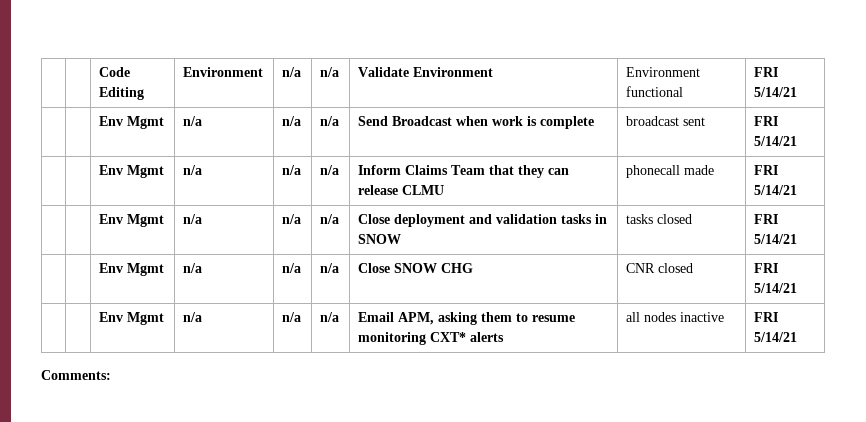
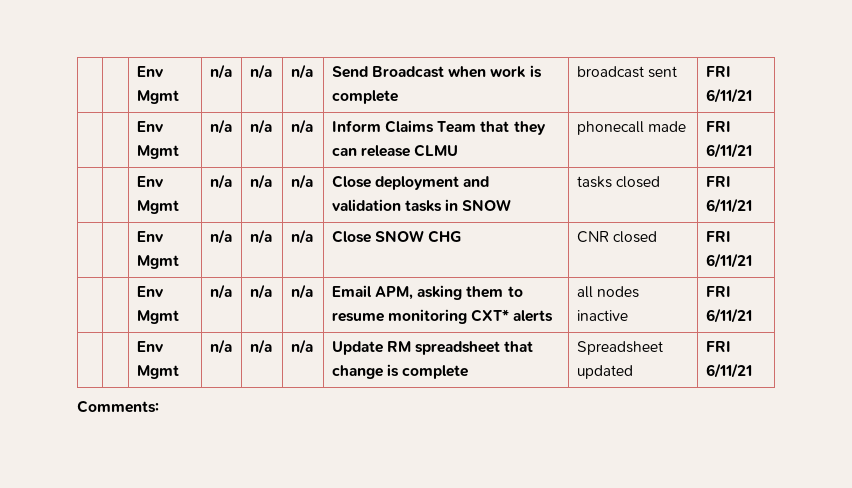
- | | Code Editing | Environment | n/a | n/a | Validate Environment | Environment functional | FRI 5/14/21
- | | Env Mgmt | n/a | n/a | n/a | Send Broadcast when work is complete | broadcast sent | FRI 5/14/21
+ | | Env Mgmt | n/a | n/a | n/a | Send Broadcast when work is complete | broadcast sent | FRI 6/11/21
- | | Env Mgmt | n/a | n/a | n/a | Inform Claims Team that they can release CLMU | phonecall made | FRI 5/14/21
+ | | Env Mgmt | n/a | n/a | n/a | Inform Claims Team that they can release CLMU | phonecall made | FRI 6/11/21
- | | Env Mgmt | n/a | n/a | n/a | Close deployment and validation tasks in SNOW | tasks closed | FRI 5/14/21
+ | | Env Mgmt | n/a | n/a | n/a | Close deployment and validation tasks in SNOW | tasks closed | FRI 6/11/21
- | | Env Mgmt | n/a | n/a | n/a | Close SNOW CHG | CNR closed | FRI 5/14/21
+ | | Env Mgmt | n/a | n/a | n/a | Close SNOW CHG | CNR closed | FRI 6/11/21
- | | Env Mgmt | n/a | n/a | n/a | Email APM, asking them to resume monitoring CXT* alerts | all nodes inactive | FRI 5/14/21
+ | | Env Mgmt | n/a | n/a | n/a | Email APM, asking them to resume monitoring CXT* alerts | all nodes inactive | FRI 6/11/21
+ | | Env Mgmt | n/a | n/a | n/a | Update RM spreadsheet that change is complete | Spreadsheet updated | FRI 6/11/21

